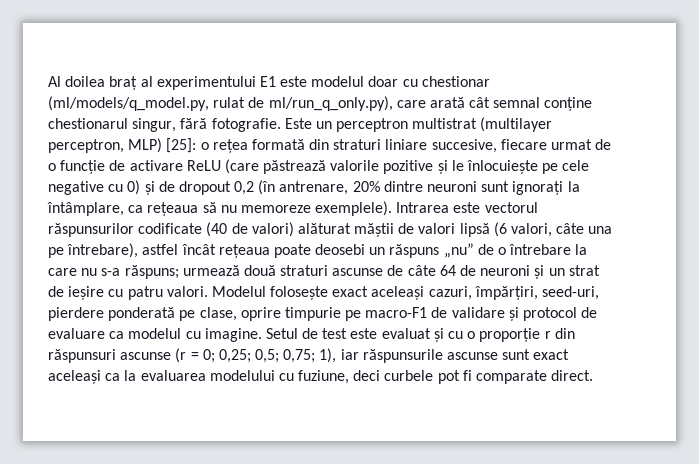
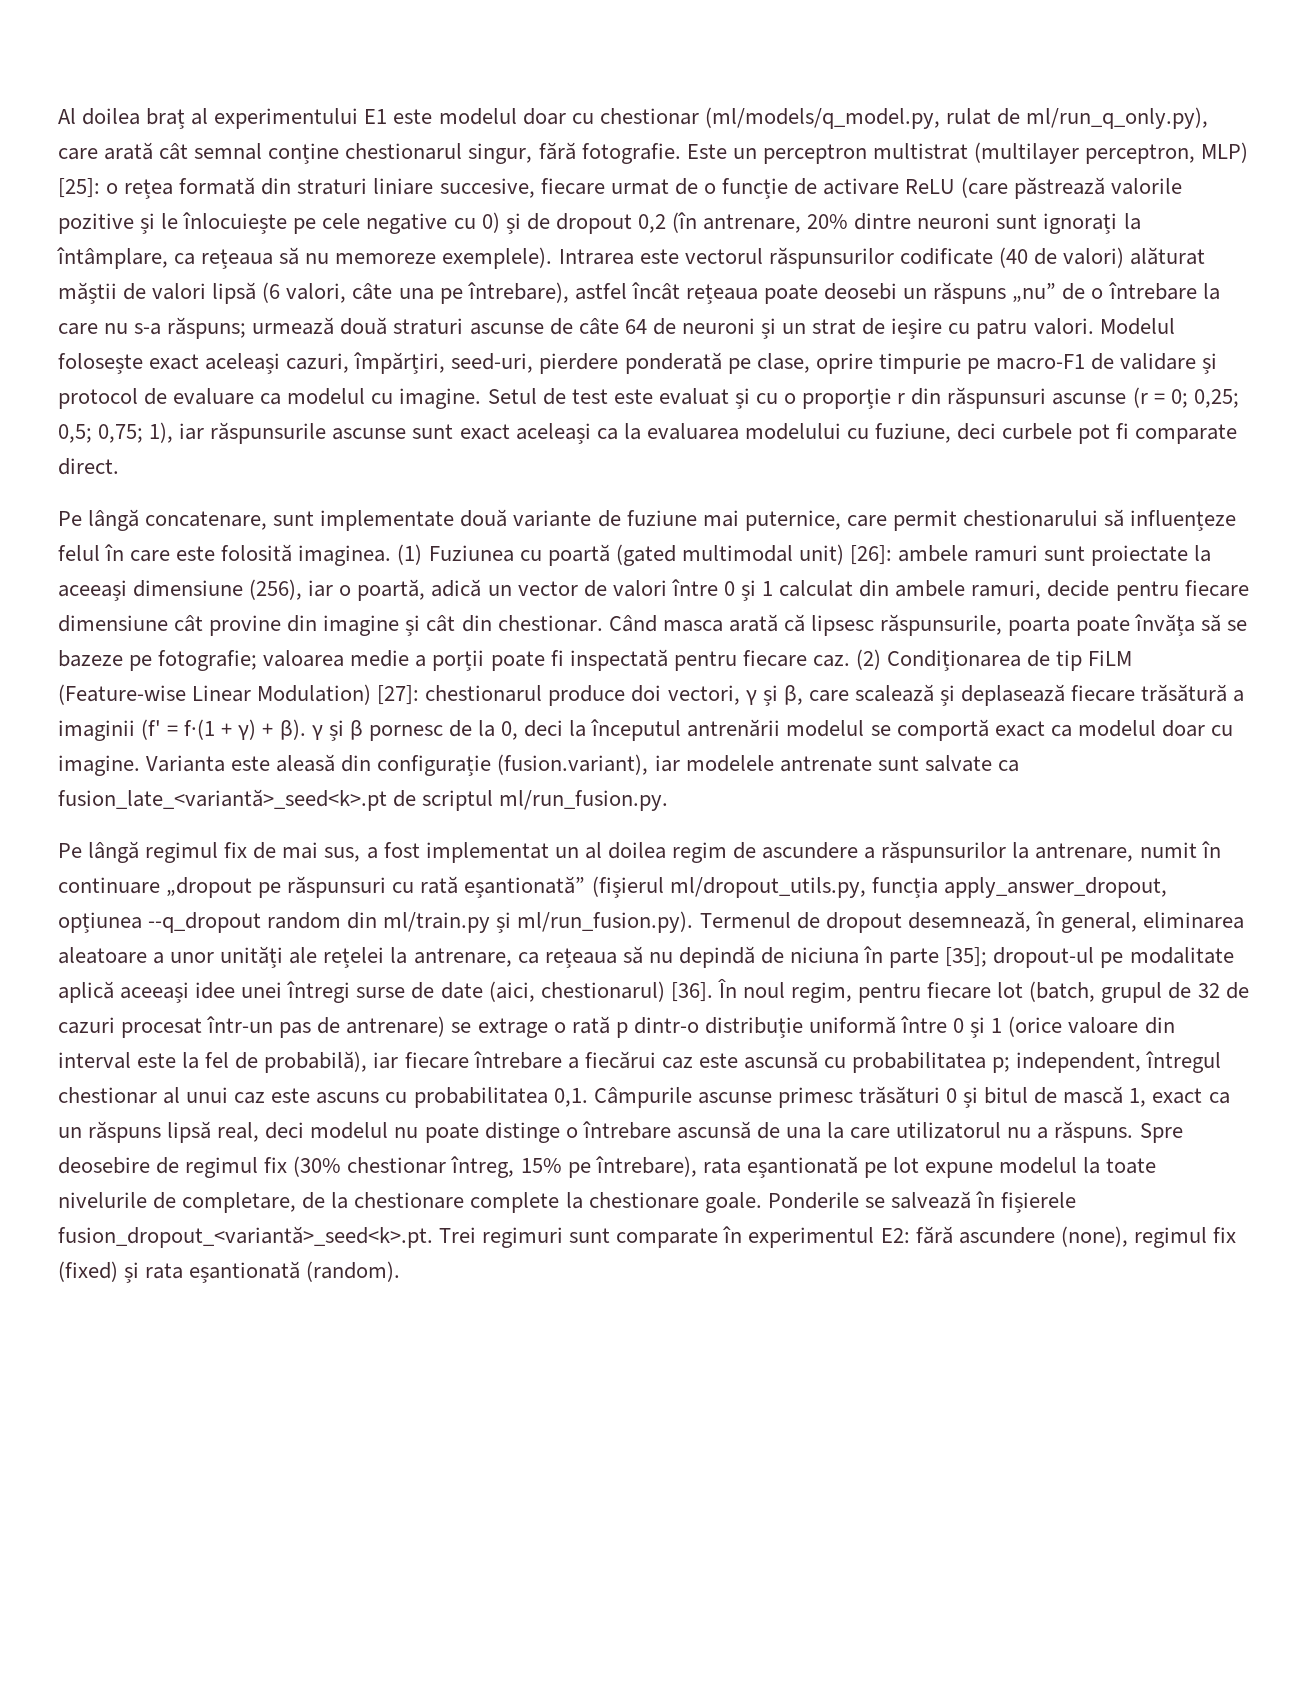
+ Pe lângă concatenare, sunt implementate două variante de fuziune mai puternice, care permit chestionarului să influențeze felul în care este folosită imaginea. (1) Fuziunea cu poartă (gated multimodal unit) [26]: ambele ramuri sunt proiectate la aceeași dimensiune (256), iar o poartă, adică un vector de valori între 0 și 1 calculat din ambele ramuri, decide pentru fiecare dimensiune cât provine din imagine și cât din chestionar. Când masca arată că lipsesc răspunsurile, poarta poate învăța să se bazeze pe fotografie; valoarea medie a porții poate fi inspectată pentru fiecare caz. (2) Condiționarea de tip FiLM (Feature-wise Linear Modulation) [27]: chestionarul produce doi vectori, γ și β, care scalează și deplasează fiecare trăsătură a imaginii (f' = f·(1 + γ) + β). γ și β pornesc de la 0, deci la începutul antrenării modelul se comportă exact ca modelul doar cu imagine. Varianta este aleasă din configurație (fusion.variant), iar modelele antrenate sunt salvate ca fusion_late_<variantă>_seed<k>.pt de scriptul ml/run_fusion.py.
+ Pe lângă regimul fix de mai sus, a fost implementat un al doilea regim de ascundere a răspunsurilor la antrenare, numit în continuare „dropout pe răspunsuri cu rată eșantionată” (fișierul ml/dropout_utils.py, funcția apply_answer_dropout, opțiunea --q_dropout random din ml/train.py și ml/run_fusion.py). Termenul de dropout desemnează, în general, eliminarea aleatoare a unor unități ale rețelei la antrenare, ca rețeaua să nu depindă de niciuna în parte [35]; dropout-ul pe modalitate aplică aceeași idee unei întregi surse de date (aici, chestionarul) [36]. În noul regim, pentru fiecare lot (batch, grupul de 32 de cazuri procesat într-un pas de antrenare) se extrage o rată p dintr-o distribuție uniformă între 0 și 1 (orice valoare din interval este la fel de probabilă), iar fiecare întrebare a fiecărui caz este ascunsă cu probabilitatea p; independent, întregul chestionar al unui caz este ascuns cu probabilitatea 0,1. Câmpurile ascunse primesc trăsături 0 și bitul de mască 1, exact ca un răspuns lipsă real, deci modelul nu poate distinge o întrebare ascunsă de una la care utilizatorul nu a răspuns. Spre deosebire de regimul fix (30% chestionar întreg, 15% pe întrebare), rata eșantionată pe lot expune modelul la toate nivelurile de completare, de la chestionare complete la chestionare goale. Ponderile se salvează în fișierele fusion_dropout_<variantă>_seed<k>.pt. Trei regimuri sunt comparate în experimentul E2: fără ascundere (none), regimul fix (fixed) și rata eșantionată (random).

